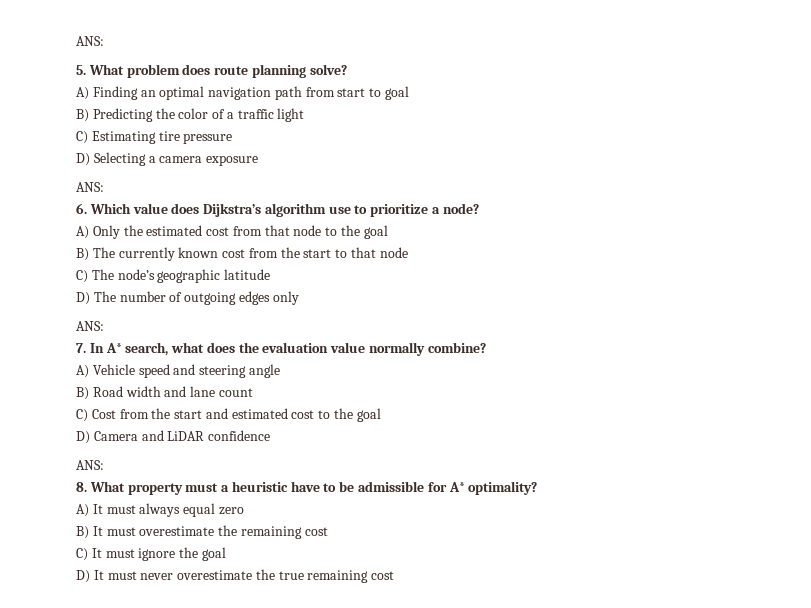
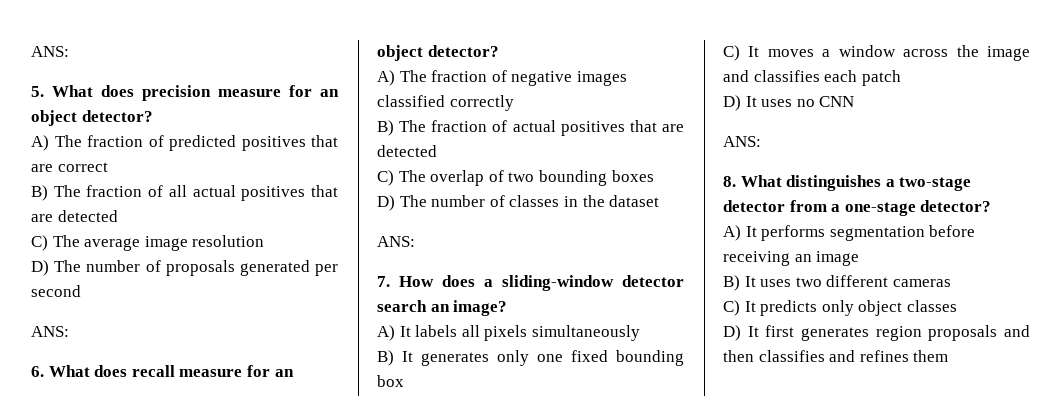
- 5. What problem does route planning solve?
- A) Finding an optimal navigation path from start to goal
- B) Predicting the color of a traffic light
- C) Estimating tire pressure
- D) Selecting a camera exposure
+ 5. What does precision measure for an object detector?
+ A) The fraction of predicted positives that are correct
+ B) The fraction of all actual positives that are detected
+ C) The average image resolution
+ D) The number of proposals generated per second
  ANS:
- 6. Which value does Dijkstra’s algorithm use to prioritize a node?
- A) Only the estimated cost from that node to the goal
- B) The currently known cost from the start to that node
- C) The node’s geographic latitude
- D) The number of outgoing edges only
+ 6. What does recall measure for an object detector?
+ A) The fraction of negative images classified correctly
+ B) The fraction of actual positives that are detected
+ C) The overlap of two bounding boxes
+ D) The number of classes in the dataset
  ANS:
- 7. In A* search, what does the evaluation value normally combine?
- A) Vehicle speed and steering angle
- B) Road width and lane count
- C) Cost from the start and estimated cost to the goal
- D) Camera and LiDAR confidence
+ 7. How does a sliding-window detector search an image?
+ A) It labels all pixels simultaneously
+ B) It generates only one fixed bounding box
+ C) It moves a window across the image and classifies each patch
+ D) It uses no CNN
  ANS:
- 8. What property must a heuristic have to be admissible for A* optimality?
- A) It must always equal zero
- B) It must overestimate the remaining cost
- C) It must ignore the goal
- D) It must never overestimate the true remaining cost
+ 8. What distinguishes a two-stage detector from a one-stage detector?
+ A) It performs segmentation before receiving an image
+ B) It uses two different cameras
+ C) It predicts only object classes
+ D) It first generates region proposals and then classifies and refines them

